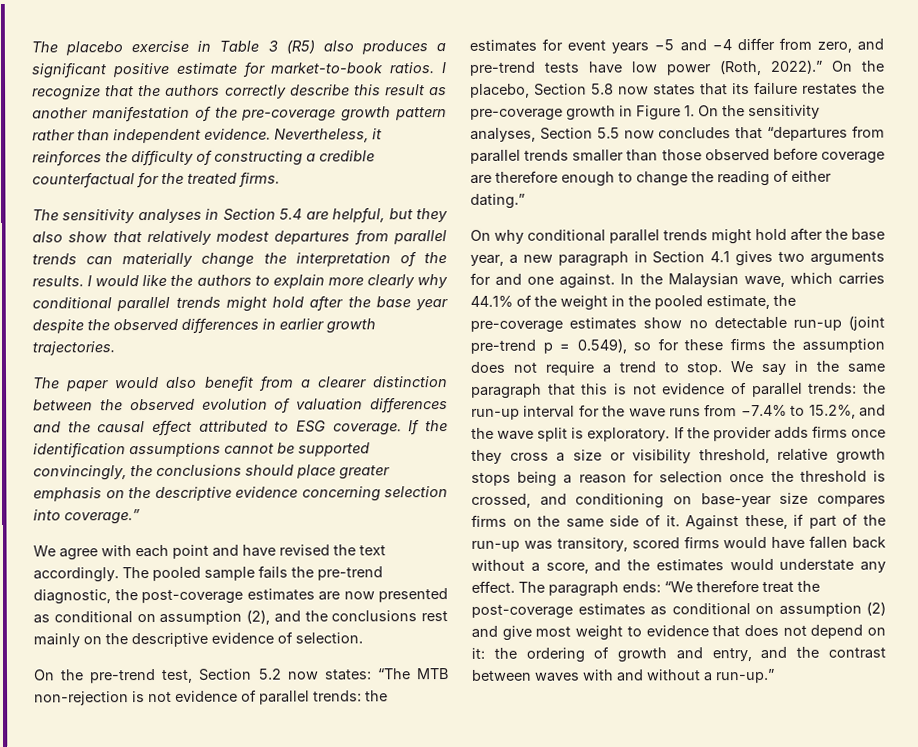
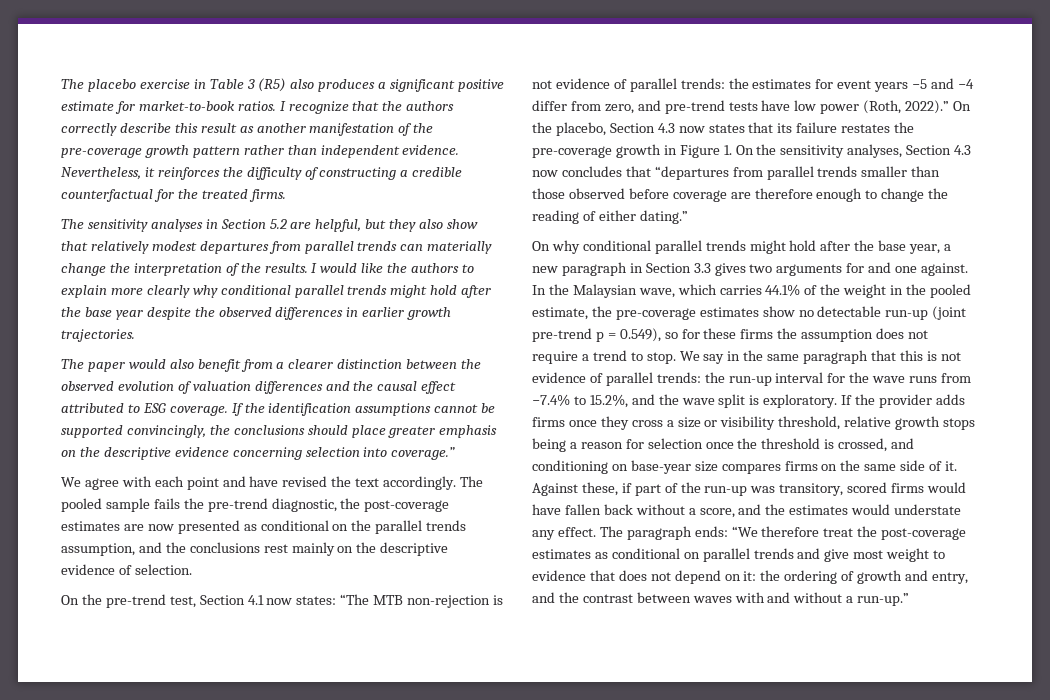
- The sensitivity analyses in Section 5.4 are helpful, but they also show that relatively modest departures from parallel trends can materially change the interpretation of the results.
+ The sensitivity analyses in Section 5.2 are helpful, but they also show that relatively modest departures from parallel trends can materially change the interpretation of the results.
- The pooled sample fails the pre-trend diagnostic, the post-coverage estimates are now presented as conditional on assumption (2), and the conclusions rest mainly on the descriptive evidence of selection.
+ The pooled sample fails the pre-trend diagnostic, the post-coverage estimates are now presented as conditional on the parallel trends assumption, and the conclusions rest mainly on the descriptive evidence of selection.
- On the pre-trend test, Section 5.2 now states: “The MTB non-rejection is not evidence of parallel trends: the estimates for event years −5 and −4 differ from zero, and pre-trend tests have low power (Roth, 2022).”
+ On the pre-trend test, Section 4.1 now states: “The MTB non-rejection is not evidence of parallel trends: the estimates for event years −5 and −4 differ from zero, and pre-trend tests have low power (Roth, 2022).”
- On the placebo, Section 5.8 now states that its failure restates the pre-coverage growth in Figure 1. On the sensitivity analyses, Section 5.5 now concludes that “departures from parallel trends smaller than those observed before coverage are therefore enough to change the reading of either dating.”
+ On the placebo, Section 4.3 now states that its failure restates the pre-coverage growth in Figure 1. On the sensitivity analyses, Section 4.3 now concludes that “departures from parallel trends smaller than those observed before coverage are therefore enough to change the reading of either dating.”
- On why conditional parallel trends might hold after the base year, a new paragraph in Section 4.1 gives two arguments for and one against.
+ On why conditional parallel trends might hold after the base year, a new paragraph in Section 3.3 gives two arguments for and one against.
- The paragraph ends: “We therefore treat the post-coverage estimates as conditional on assumption (2) and give most weight to evidence that does not depend on it: the ordering of growth and entry, and the contrast between waves with and without a run-up.”
+ The paragraph ends: “We therefore treat the post-coverage estimates as conditional on parallel trends and give most weight to evidence that does not depend on it: the ordering of growth and entry, and the contrast between waves with and without a run-up.”

